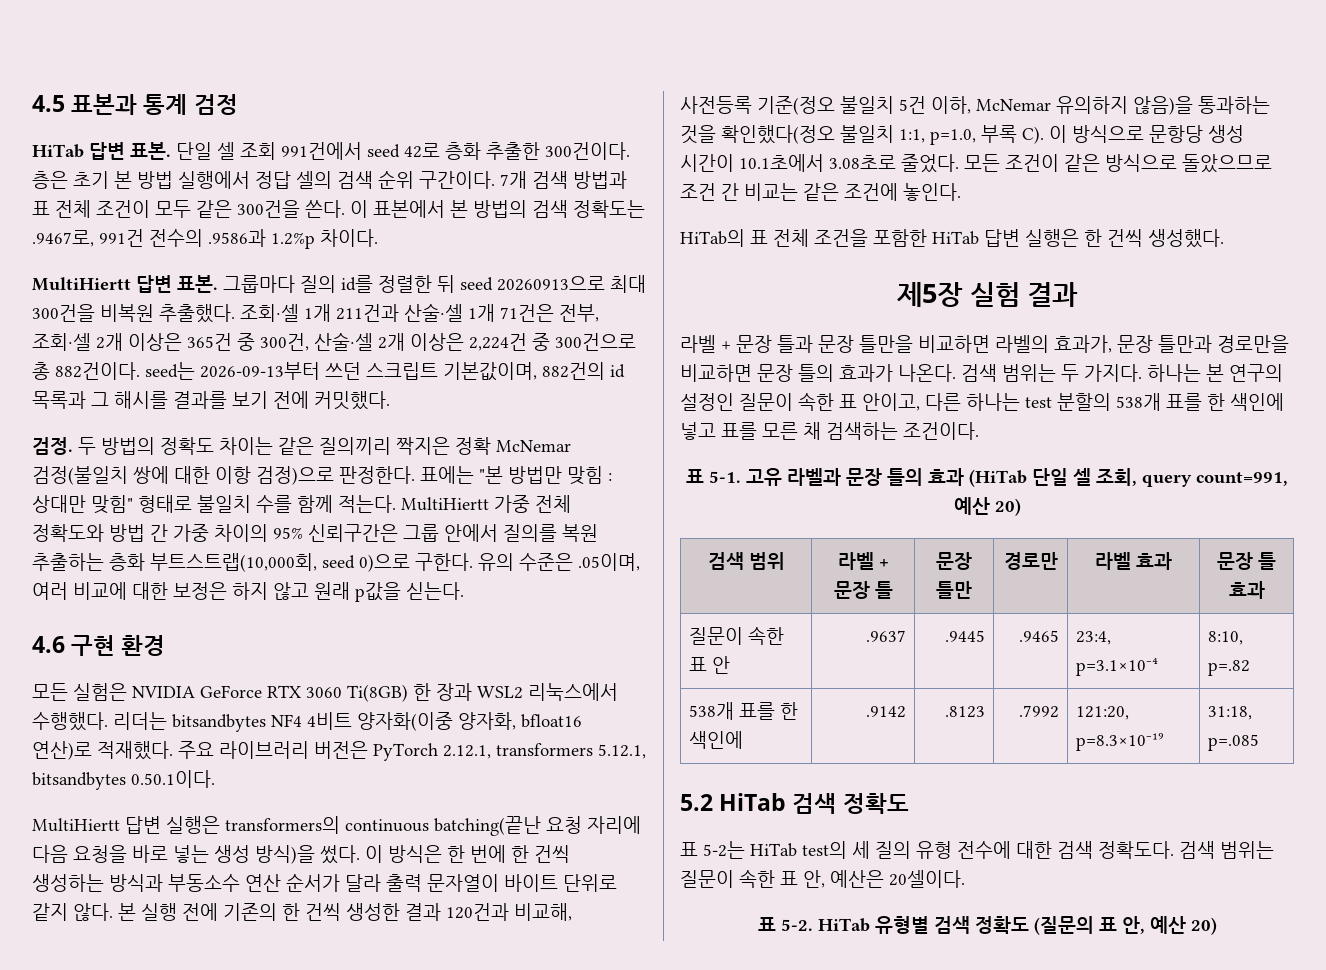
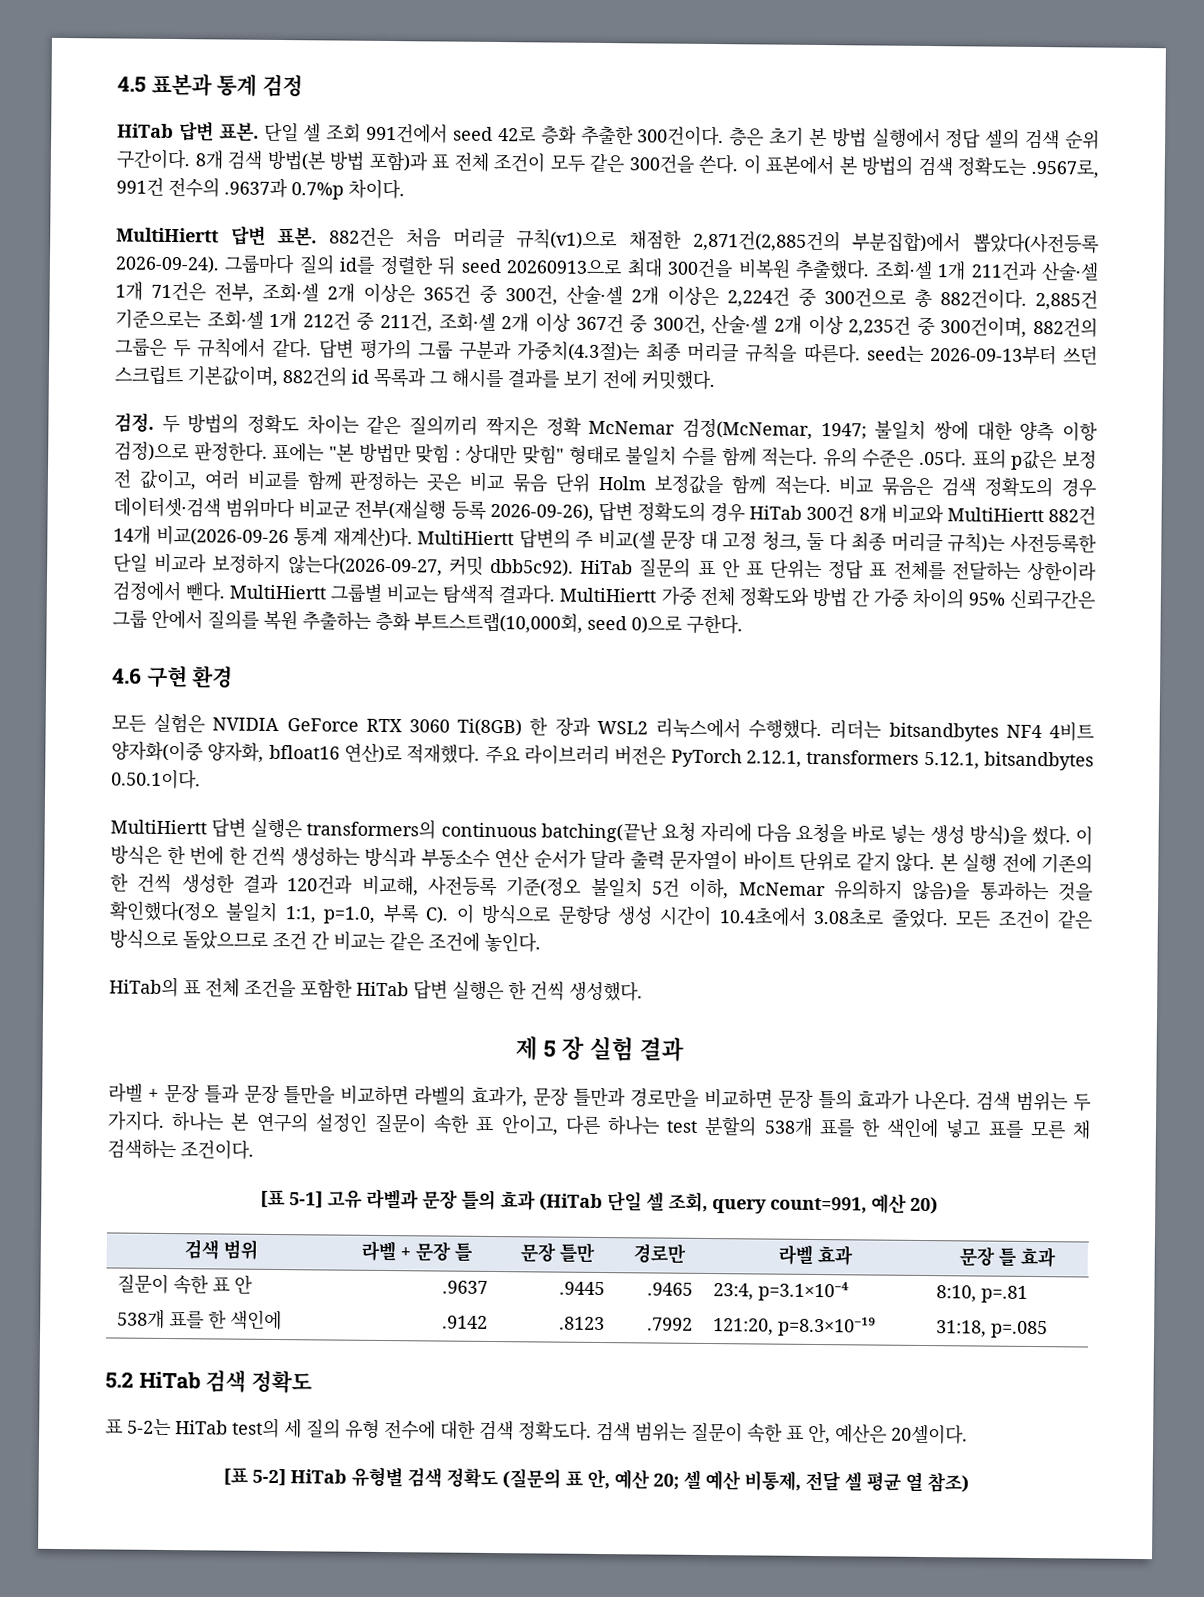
- 7개 검색 방법과 표 전체 조건이 모두 같은 300건을 쓴다.
+ 8개 검색 방법(본 방법 포함)과 표 전체 조건이 모두 같은 300건을 쓴다.
- 이 표본에서 본 방법의 검색 정확도는 .9467로, 991건 전수의 .9586과 1.2%p 차이다.
+ 이 표본에서 본 방법의 검색 정확도는 .9567로, 991건 전수의 .9637과 0.7%p 차이다.
+ 882건은 처음 머리글 규칙(v1)으로 채점한 2,871건(2,885건의 부분집합)에서 뽑았다(사전등록 2026-09-24).
- 조회·셀 1개 211건과 산술·셀 1개 71건은 전부, 조회·셀 2개 이상은 365건 중 300건, 산술·셀 2개 이상은 2,224건 중 300건으로 총 882건이다. seed는 2026-09-13부터 쓰던 스크립트 기본값이며, 882건의 id 목록과 그 해시를 결과를 보기 전에 커밋했다.
+ 조회·셀 1개 211건과 산술·셀 1개 71건은 전부, 조회·셀 2개 이상은 365건 중 300건, 산술·셀 2개 이상은 2,224건 중 300건으로 총 882건이다. 2,885건 기준으로는 조회·셀 1개 212건 중 211건, 조회·셀 2개 이상 367건 중 300건, 산술·셀 2개 이상 2,235건 중 300건이며, 882건의 그룹은 두 규칙에서 같다. 답변 평가의 그룹 구분과 가중치(4.3절)는 최종 머리글 규칙을 따른다. seed는 2026-09-13부터 쓰던 스크립트 기본값이며, 882건의 id 목록과 그 해시를 결과를 보기 전에 커밋했다.
- 두 방법의 정확도 차이는 같은 질의끼리 짝지은 정확 McNemar 검정(불일치 쌍에 대한 이항 검정)으로 판정한다.
+ 두 방법의 정확도 차이는 같은 질의끼리 짝지은 정확 McNemar 검정(McNemar, 1947; 불일치 쌍에 대한 양측 이항 검정)으로 판정한다.
+ 유의 수준은 .05다. 표의 p값은 보정 전 값이고, 여러 비교를 함께 판정하는 곳은 비교 묶음 단위 Holm 보정값을 함께 적는다. 비교 묶음은 검색 정확도의 경우 데이터셋·검색 범위마다 비교군 전부(재실행 등록 2026-09-26), 답변 정확도의 경우 HiTab 300건 8개 비교와 MultiHiertt 882건 14개 비교(2026-09-26 통계 재계산)다. MultiHiertt 답변의 주 비교(셀 문장 대 고정 청크, 둘 다 최종 머리글 규칙)는 사전등록한 단일 비교라 보정하지 않는다(2026-09-27, 커밋 dbb5c92). HiTab 질문의 표 안 표 단위는 정답 표 전체를 전달하는 상한이라 검정에서 뺀다. MultiHiertt 그룹별 비교는 탐색적 결과다.
- 유의 수준은 .05이며, 여러 비교에 대한 보정은 하지 않고 원래 p값을 싣는다.
- 본 실행 전에 기존의 한 건씩 생성한 결과 120건과 비교해, 사전등록 기준(정오 불일치 5건 이하, McNemar 유의하지 않음)을 통과하는 것을 확인했다(정오 불일치 1:1, p=1.0, 부록 C). 이 방식으로 문항당 생성 시간이 10.1초에서 3.08초로 줄었다.
+ 본 실행 전에 기존의 한 건씩 생성한 결과 120건과 비교해, 사전등록 기준(정오 불일치 5건 이하, McNemar 유의하지 않음)을 통과하는 것을 확인했다(정오 불일치 1:1, p=1.0, 부록 C). 이 방식으로 문항당 생성 시간이 10.4초에서 3.08초로 줄었다.
- 제5장 실험 결과
+ 제 5 장 실험 결과
- 표 5-1. 고유 라벨과 문장 틀의 효과 (HiTab 단일 셀 조회, query count=991, 예산 20)
+ [표 5-1] 고유 라벨과 문장 틀의 효과 (HiTab 단일 셀 조회, query count=991, 예산 20)
- 질문이 속한 표 안 | .9637 | .9445 | .9465 | 23:4, p=3.1×10⁻⁴ | 8:10, p=.82
+ 질문이 속한 표 안 | .9637 | .9445 | .9465 | 23:4, p=3.1×10⁻⁴ | 8:10, p=.81
- 표 5-2. HiTab 유형별 검색 정확도 (질문의 표 안, 예산 20)
+ [표 5-2] HiTab 유형별 검색 정확도 (질문의 표 안, 예산 20; 셀 예산 비통제, 전달 셀 평균 열 참조)

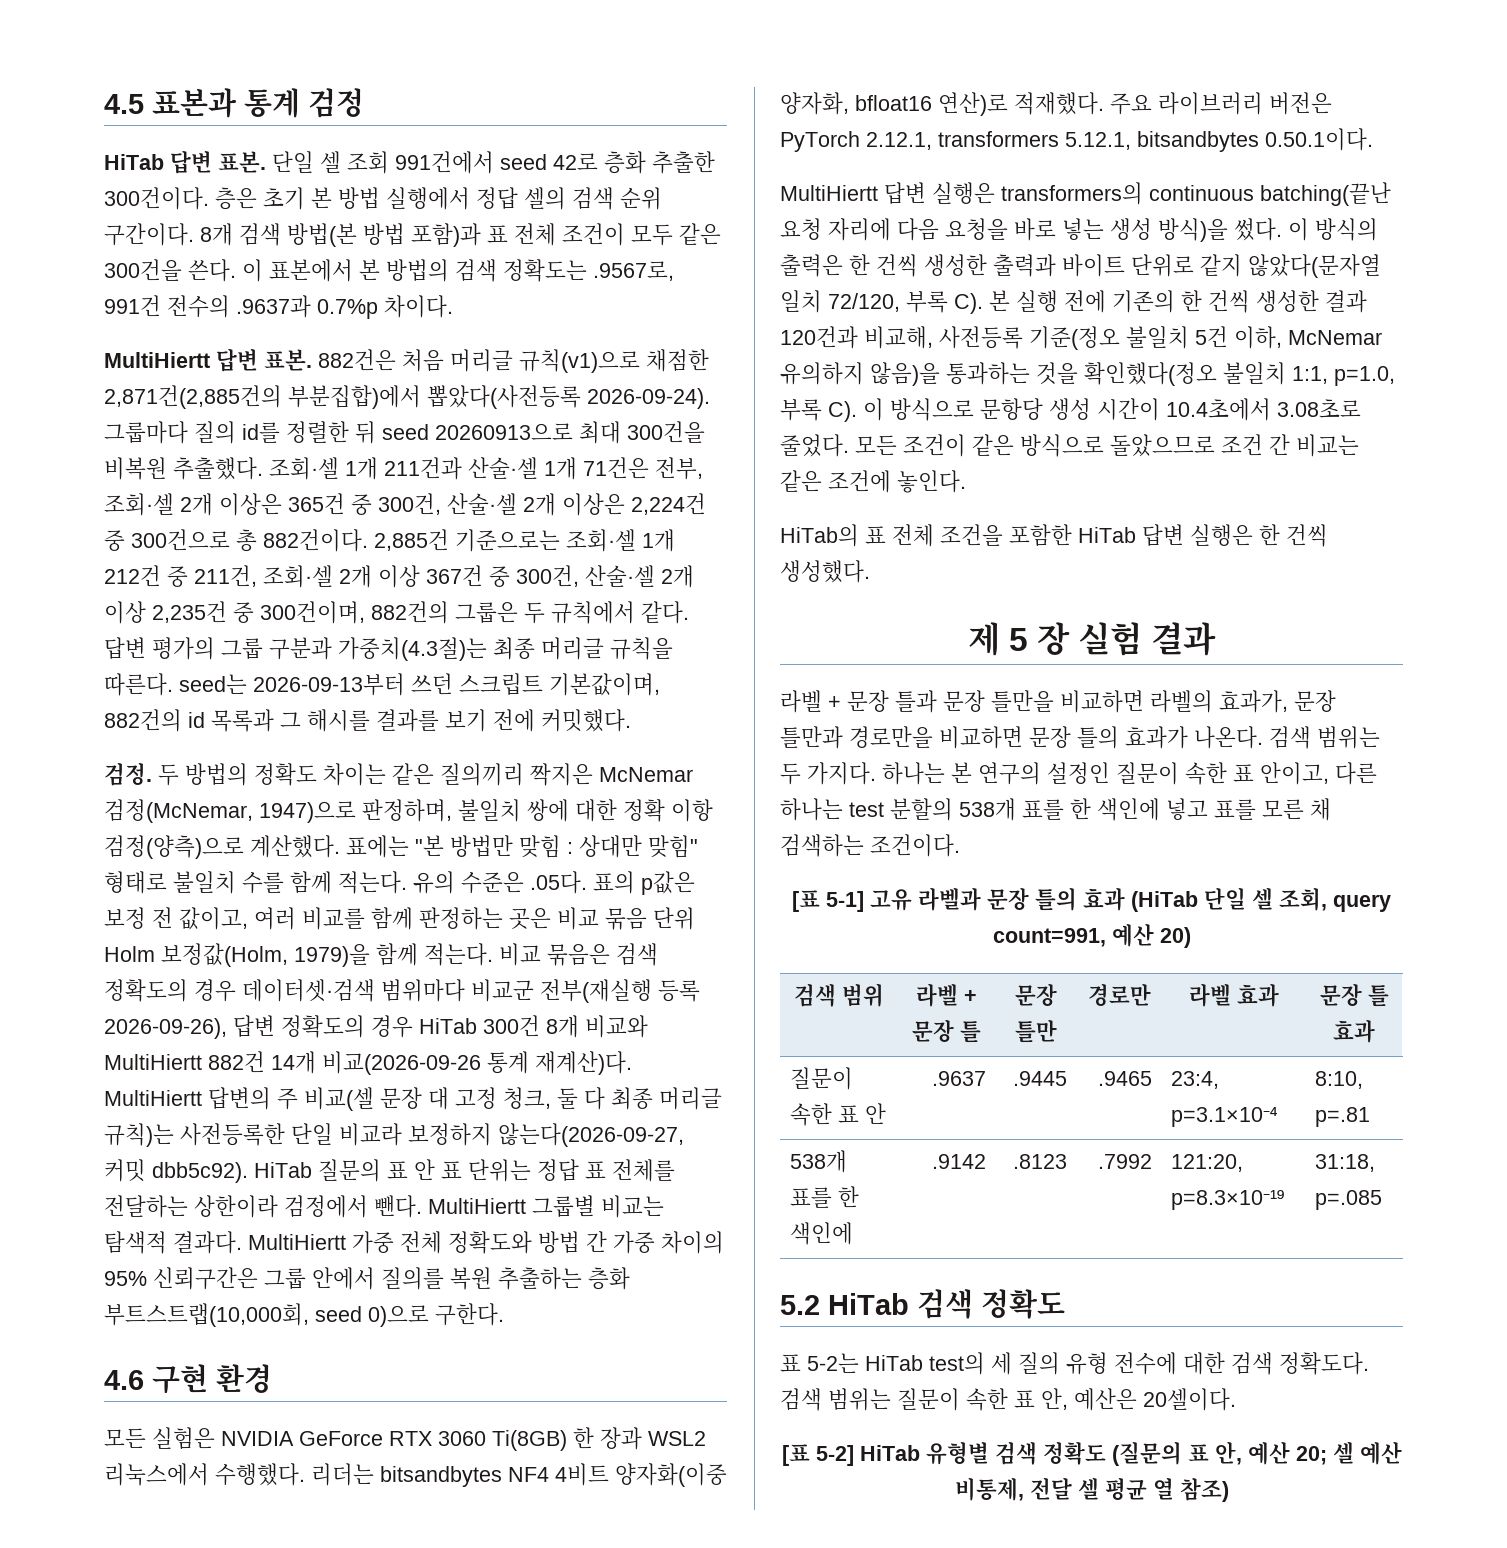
- 두 방법의 정확도 차이는 같은 질의끼리 짝지은 정확 McNemar 검정(McNemar, 1947; 불일치 쌍에 대한 양측 이항 검정)으로 판정한다.
+ 두 방법의 정확도 차이는 같은 질의끼리 짝지은 McNemar 검정(McNemar, 1947)으로 판정하며, 불일치 쌍에 대한 정확 이항 검정(양측)으로 계산했다.
- 유의 수준은 .05다. 표의 p값은 보정 전 값이고, 여러 비교를 함께 판정하는 곳은 비교 묶음 단위 Holm 보정값을 함께 적는다.
+ 유의 수준은 .05다. 표의 p값은 보정 전 값이고, 여러 비교를 함께 판정하는 곳은 비교 묶음 단위 Holm 보정값(Holm, 1979)을 함께 적는다.
- 이 방식은 한 번에 한 건씩 생성하는 방식과 부동소수 연산 순서가 달라 출력 문자열이 바이트 단위로 같지 않다. 본 실행 전에 기존의 한 건씩 생성한 결과 120건과 비교해, 사전등록 기준(정오 불일치 5건 이하, McNemar 유의하지 않음)을 통과하는 것을 확인했다(정오 불일치 1:1, p=1.0, 부록 C). 이 방식으로 문항당 생성 시간이 10.4초에서 3.08초로 줄었다.
+ 이 방식의 출력은 한 건씩 생성한 출력과 바이트 단위로 같지 않았다(문자열 일치 72/120, 부록 C). 본 실행 전에 기존의 한 건씩 생성한 결과 120건과 비교해, 사전등록 기준(정오 불일치 5건 이하, McNemar 유의하지 않음)을 통과하는 것을 확인했다(정오 불일치 1:1, p=1.0, 부록 C). 이 방식으로 문항당 생성 시간이 10.4초에서 3.08초로 줄었다.

